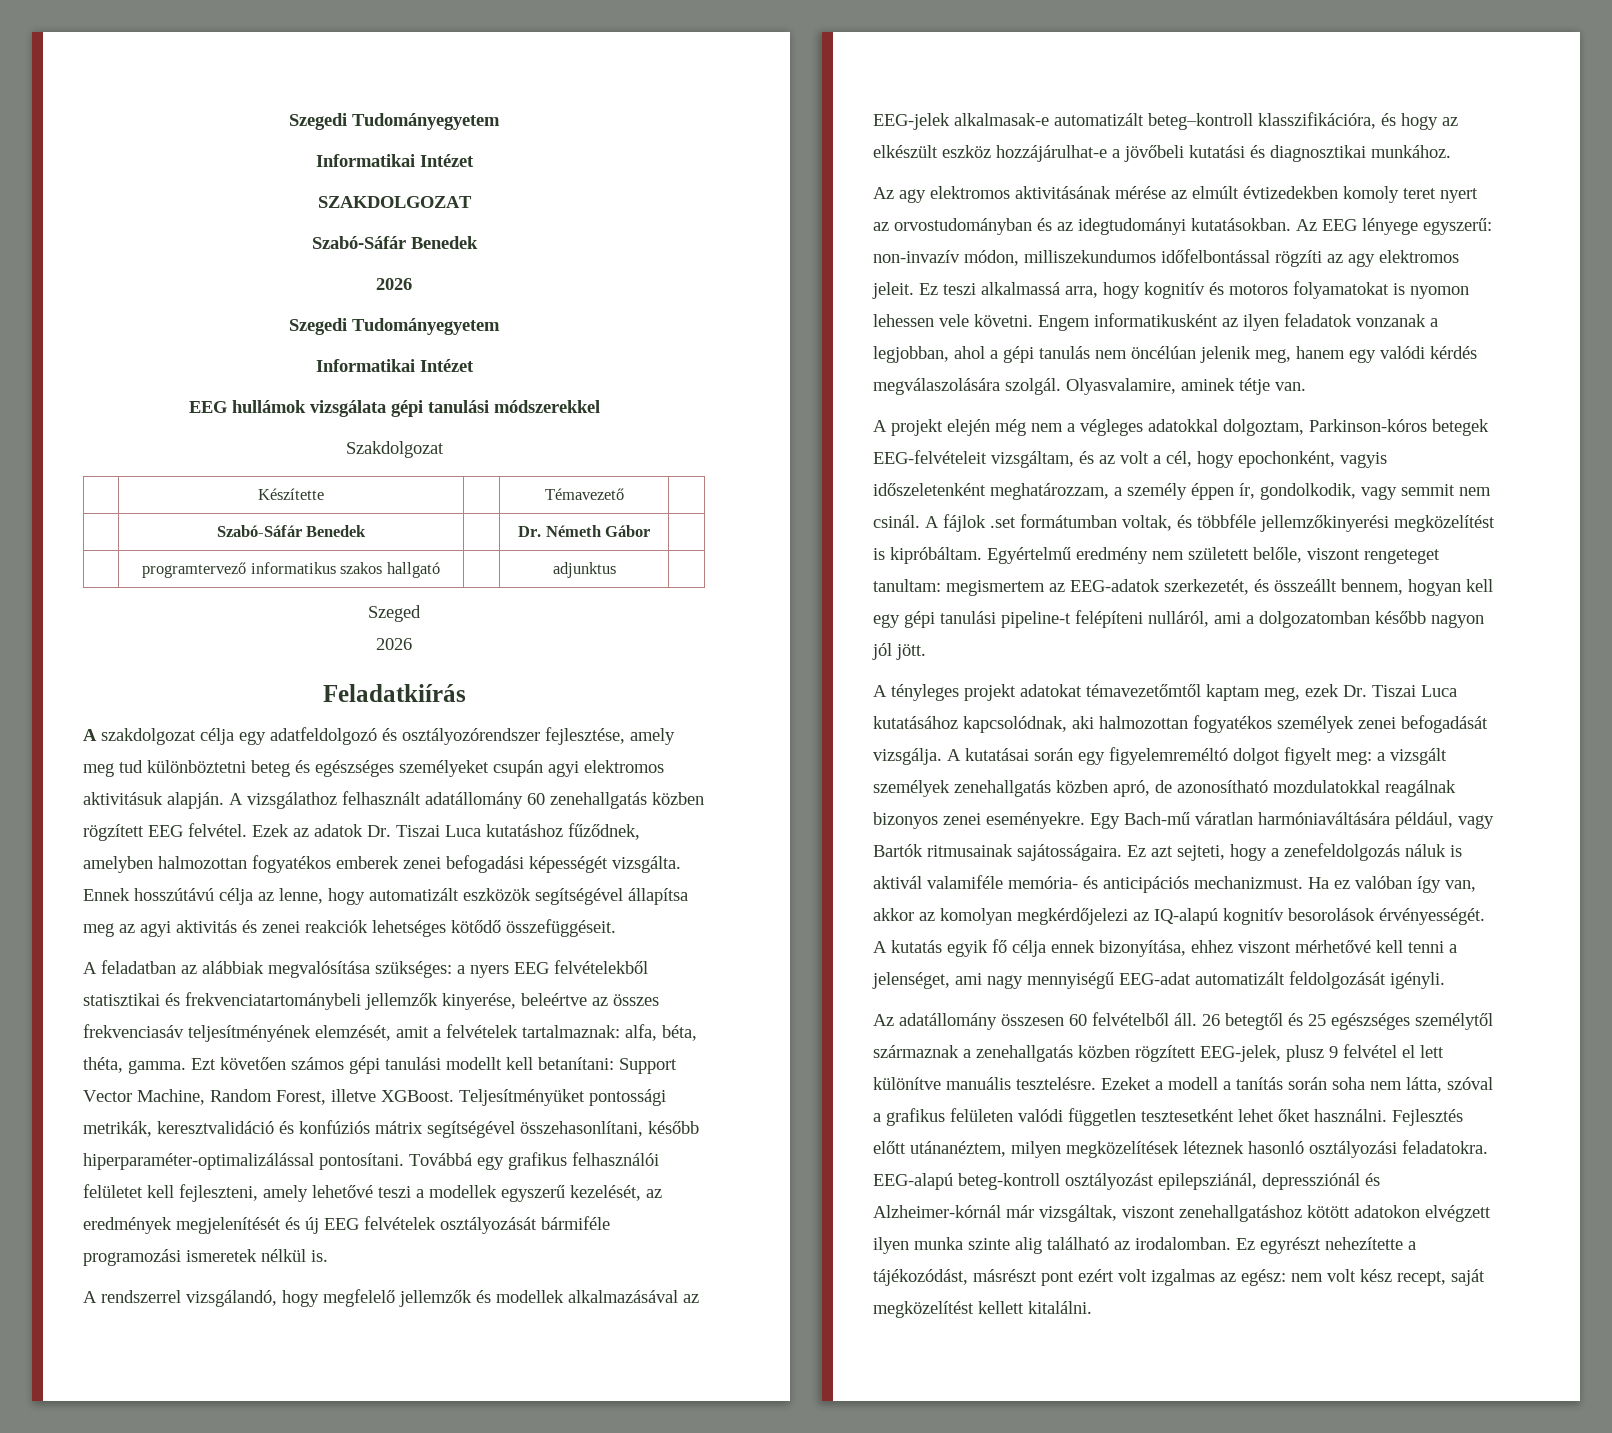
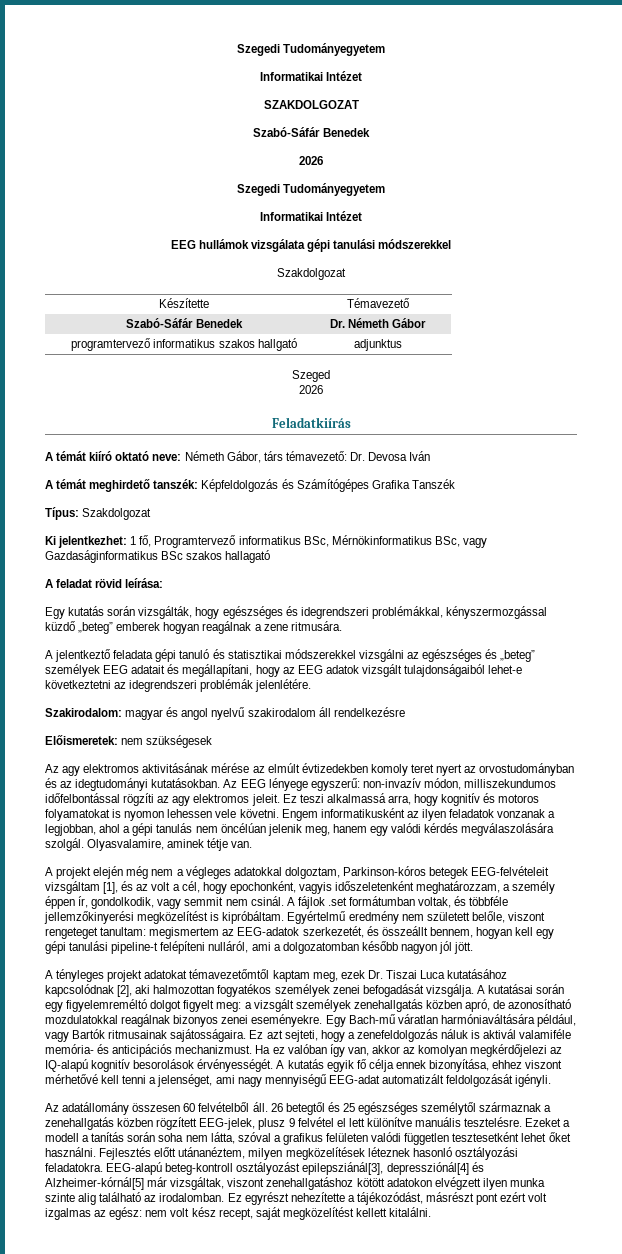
- A szakdolgozat célja egy adatfeldolgozó és osztályozórendszer fejlesztése, amely meg tud különböztetni beteg és egészséges személyeket csupán agyi elektromos aktivitásuk alapján. A vizsgálathoz felhasznált adatállomány 60 zenehallgatás közben rögzített EEG felvétel. Ezek az adatok Dr. Tiszai Luca kutatáshoz fűződnek, amelyben halmozottan fogyatékos emberek zenei befogadási képességét vizsgálta. Ennek hosszútávú célja az lenne, hogy automatizált eszközök segítségével állapítsa meg az agyi aktivitás és zenei reakciók lehetséges kötődő összefüggéseit.
- A feladatban az alábbiak megvalósítása szükséges: a nyers EEG felvételekből statisztikai és frekvenciatartománybeli jellemzők kinyerése, beleértve az összes frekvenciasáv teljesítményének elemzését, amit a felvételek tartalmaznak: alfa, béta, théta, gamma. Ezt követően számos gépi tanulási modellt kell betanítani: Support Vector Machine, Random Forest, illetve XGBoost. Teljesítményüket pontossági metrikák, keresztvalidáció és konfúziós mátrix segítségével összehasonlítani, később hiperparaméter-optimalizálással pontosítani. Továbbá egy grafikus felhasználói felületet kell fejleszteni, amely lehetővé teszi a modellek egyszerű kezelését, az eredmények megjelenítését és új EEG felvételek osztályozását bármiféle programozási ismeretek nélkül is.
- A rendszerrel vizsgálandó, hogy megfelelő jellemzők és modellek alkalmazásával az EEG-jelek alkalmasak-e automatizált beteg–kontroll klasszifikációra, és hogy az elkészült eszköz hozzájárulhat-e a jövőbeli kutatási és diagnosztikai munkához.
+ A témát kiíró oktató neve: Németh Gábor, társ témavezető: Dr. Devosa Iván
+ A témát meghirdető tanszék: Képfeldolgozás és Számítógépes Grafika Tanszék
+ Típus: Szakdolgozat
+ Ki jelentkezhet: 1 fő, Programtervező informatikus BSc, Mérnökinformatikus BSc, vagy Gazdaságinformatikus BSc szakos hallagató
+ A feladat rövid leírása:
+ Egy kutatás során vizsgálták, hogy egészséges és idegrendszeri problémákkal, kényszermozgással küzdő „beteg” emberek hogyan reagálnak a zene ritmusára.
+ A jelentkeztő feladata gépi tanuló és statisztikai módszerekkel vizsgálni az egészséges és „beteg” személyek EEG adatait és megállapítani, hogy az EEG adatok vizsgált tulajdonságaiból lehet-e következtetni az idegrendszeri problémák jelenlétére.
+ Szakirodalom: magyar és angol nyelvű szakirodalom áll rendelkezésre
+ Előismeretek: nem szükségesek
- A projekt elején még nem a végleges adatokkal dolgoztam, Parkinson-kóros betegek EEG-felvételeit vizsgáltam, és az volt a cél, hogy epochonként, vagyis időszeletenként meghatározzam, a személy éppen ír, gondolkodik, vagy semmit nem csinál.
+ A projekt elején még nem a végleges adatokkal dolgoztam, Parkinson-kóros betegek EEG-felvételeit vizsgáltam [1], és az volt a cél, hogy epochonként, vagyis időszeletenként meghatározzam, a személy éppen ír, gondolkodik, vagy semmit nem csinál.
- A tényleges projekt adatokat témavezetőmtől kaptam meg, ezek Dr. Tiszai Luca kutatásához kapcsolódnak, aki halmozottan fogyatékos személyek zenei befogadását vizsgálja.
+ A tényleges projekt adatokat témavezetőmtől kaptam meg, ezek Dr. Tiszai Luca kutatásához kapcsolódnak [2], aki halmozottan fogyatékos személyek zenei befogadását vizsgálja.
- EEG-alapú beteg-kontroll osztályozást epilepsziánál, depressziónál és Alzheimer-kórnál már vizsgáltak, viszont zenehallgatáshoz kötött adatokon elvégzett ilyen munka szinte alig található az irodalomban.
+ EEG-alapú beteg-kontroll osztályozást epilepsziánál[3], depressziónál[4] és Alzheimer-kórnál[5] már vizsgáltak, viszont zenehallgatáshoz kötött adatokon elvégzett ilyen munka szinte alig található az irodalomban.

